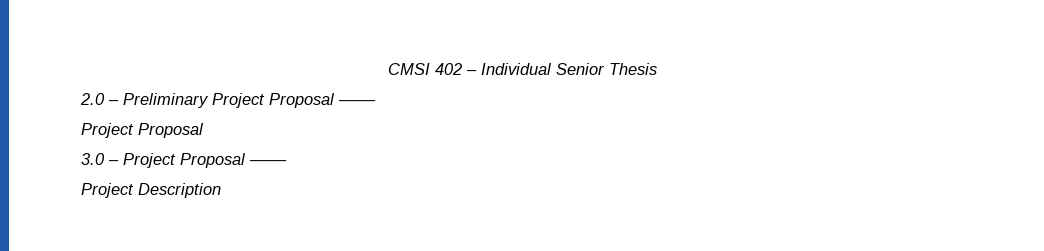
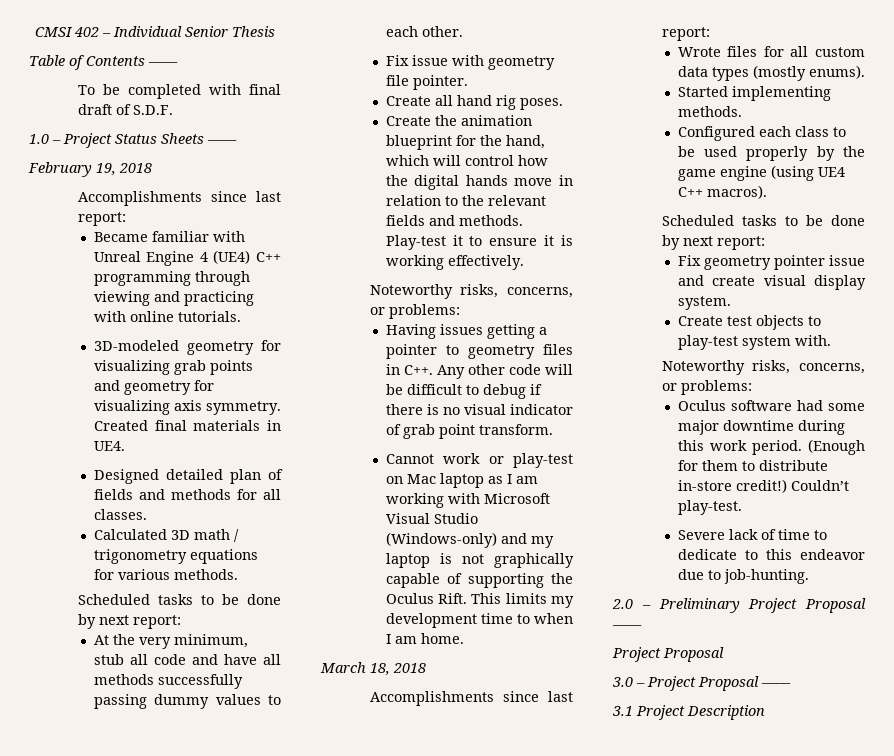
+ Table of Contents ––––
+ To be completed with final draft of S.D.F.
+ 1.0 – Project Status Sheets ––––
+ February 19, 2018
+ Accomplishments since last report:
+ Became familiar with Unreal Engine 4 (UE4) C++ programming through viewing and practicing with online tutorials.
+ 3D-modeled geometry for visualizing grab points and geometry for visualizing axis symmetry. Created final materials in UE4.
+ Designed detailed plan of fields and methods for all classes.
+ Calculated 3D math / trigonometry equations for various methods.
+ Scheduled tasks to be done by next report:
+ At the very minimum, stub all code and have all methods successfully passing dummy values to each other.
+ Fix issue with geometry file pointer.
+ Create all hand rig poses.
+ Create the animation blueprint for the hand, which will control how the digital hands move in relation to the relevant fields and methods. Play-test it to ensure it is working effectively.
+ Noteworthy risks, concerns, or problems:
+ Having issues getting a pointer to geometry files in C++. Any other code will be difficult to debug if there is no visual indicator of grab point transform.
+ Cannot work or play-test on Mac laptop as I am working with Microsoft Visual Studio (Windows-only) and my laptop is not graphically capable of supporting the Oculus Rift. This limits my development time to when I am home.
+ March 18, 2018
+ Accomplishments since last report:
+ Wrote files for all custom data types (mostly enums).
+ Started implementing methods.
+ Configured each class to be used properly by the game engine (using UE4 C++ macros).
+ Scheduled tasks to be done by next report:
+ Fix geometry pointer issue and create visual display system.
+ Create test objects to play-test system with.
+ Noteworthy risks, concerns, or problems:
+ Oculus software had some major downtime during this work period. (Enough for them to distribute in-store credit!) Couldn’t play-test.
+ Severe lack of time to dedicate to this endeavor due to job-hunting.
- Project Description
+ 3.1 Project Description

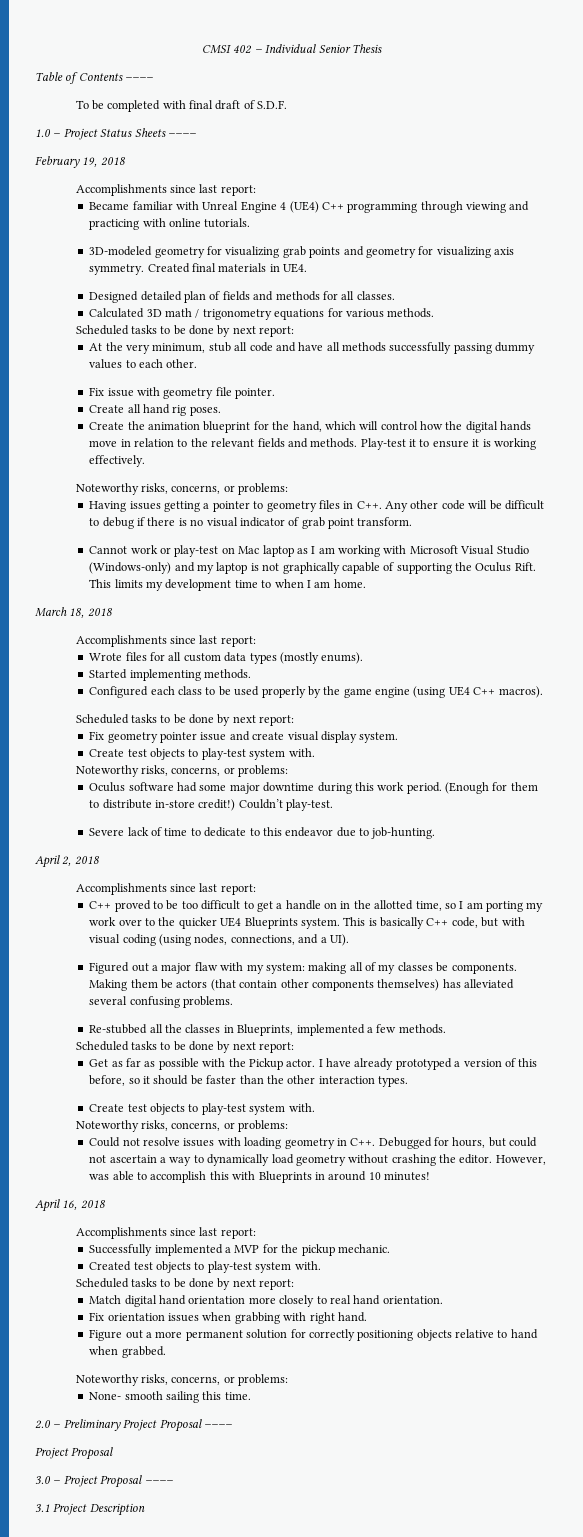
+ April 2, 2018
+ Accomplishments since last report:
+ C++ proved to be too difficult to get a handle on in the allotted time, so I am porting my work over to the quicker UE4 Blueprints system. This is basically C++ code, but with visual coding (using nodes, connections, and a UI).
+ Figured out a major flaw with my system: making all of my classes be components. Making them be actors (that contain other components themselves) has alleviated several confusing problems.
+ Re-stubbed all the classes in Blueprints, implemented a few methods.
+ Scheduled tasks to be done by next report:
+ Get as far as possible with the Pickup actor. I have already prototyped a version of this before, so it should be faster than the other interaction types.
+ Create test objects to play-test system with.
+ Noteworthy risks, concerns, or problems:
+ Could not resolve issues with loading geometry in C++. Debugged for hours, but could not ascertain a way to dynamically load geometry without crashing the editor. However, was able to accomplish this with Blueprints in around 10 minutes!
+ April 16, 2018
+ Accomplishments since last report:
+ Successfully implemented a MVP for the pickup mechanic.
+ Created test objects to play-test system with.
+ Scheduled tasks to be done by next report:
+ Match digital hand orientation more closely to real hand orientation.
+ Fix orientation issues when grabbing with right hand.
+ Figure out a more permanent solution for correctly positioning objects relative to hand when grabbed.
+ Noteworthy risks, concerns, or problems:
+ None- smooth sailing this time.

